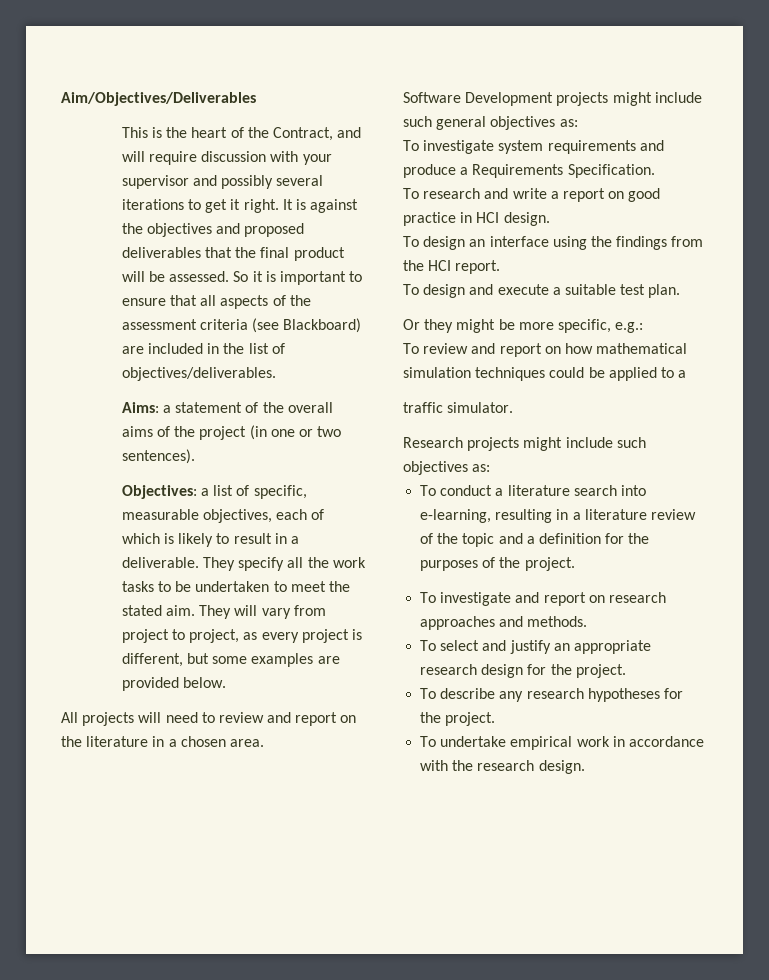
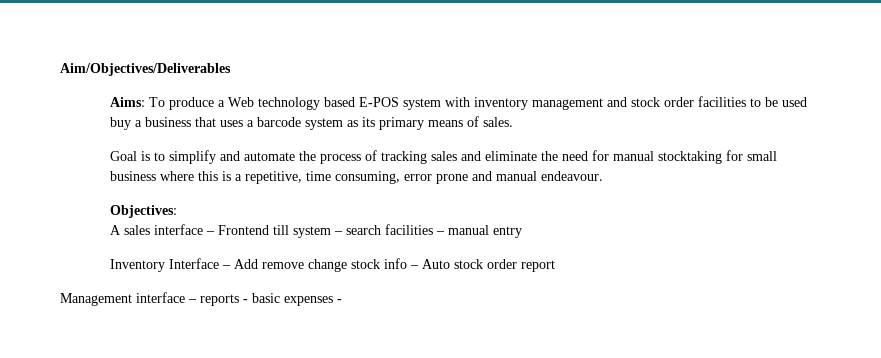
- This is the heart of the Contract, and will require discussion with your supervisor and possibly several iterations to get it right. It is against the objectives and proposed deliverables that the final product will be assessed. So it is important to ensure that all aspects of the assessment criteria (see Blackboard) are included in the list of objectives/deliverables.
- Aims: a statement of the overall aims of the project (in one or two sentences).
- Objectives: a list of specific, measurable objectives, each of which is likely to result in a deliverable. They specify all the work tasks to be undertaken to meet the stated aim. They will vary from project to project, as every project is different, but some examples are provided below.
- All projects will need to review and report on the literature in a chosen area.
- Software Development projects might include such general objectives as:
- To investigate system requirements and produce a Requirements Specification.
- To research and write a report on good practice in HCI design.
- To design an interface using the findings from the HCI report.
- To design and execute a suitable test plan.
- Or they might be more specific, e.g.:
- To review and report on how mathematical simulation techniques could be applied to a
- traffic simulator.
- Research projects might include such objectives as:
- To conduct a literature search into e-learning, resulting in a literature review of the topic and a definition for the purposes of the project.
- To investigate and report on research approaches and methods.
- To select and justify an appropriate research design for the project.
- To describe any research hypotheses for the project.
- To undertake empirical work in accordance with the research design.
+ Aims: To produce a Web technology based E-POS system with inventory management and stock order facilities to be used buy a business that uses a barcode system as its primary means of sales.
+ Goal is to simplify and automate the process of tracking sales and eliminate the need for manual stocktaking for small business where this is a repetitive, time consuming, error prone and manual endeavour.
+ Objectives:
+ A sales interface – Frontend till system – search facilities – manual entry
+ Inventory Interface – Add remove change stock info – Auto stock order report
+ Management interface – reports - basic expenses -

